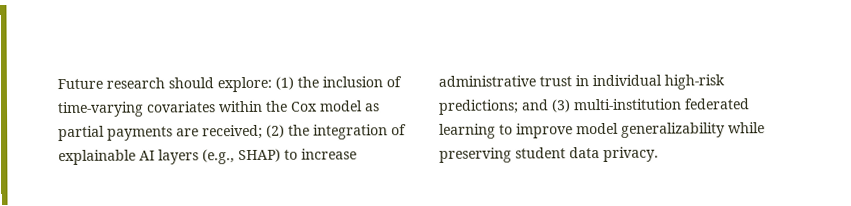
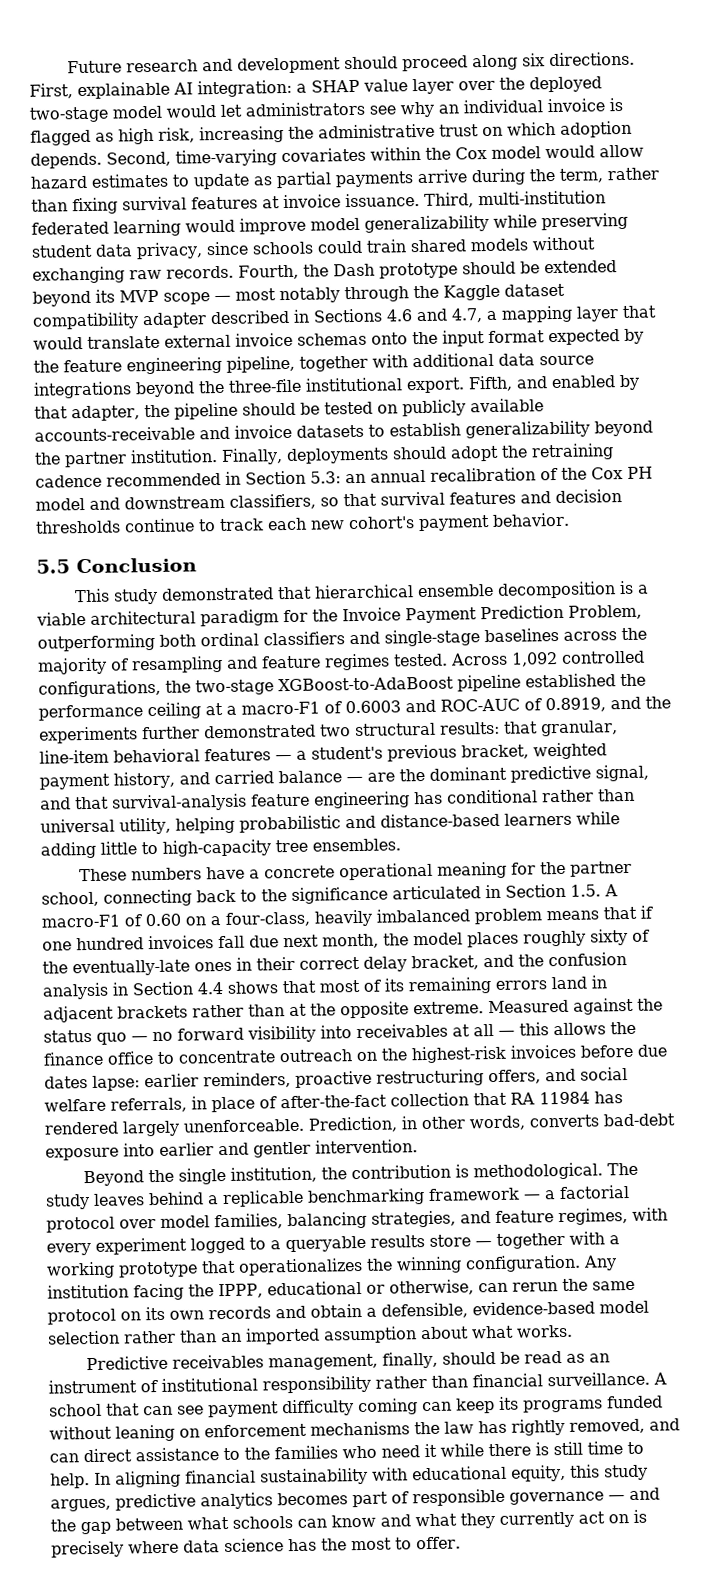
- Future research should explore: (1) the inclusion of time-varying covariates within the Cox model as partial payments are received; (2) the integration of explainable AI layers (e.g., SHAP) to increase administrative trust in individual high-risk predictions; and (3) multi-institution federated learning to improve model generalizability while preserving student data privacy.
+ Future research and development should proceed along six directions. First, explainable AI integration: a SHAP value layer over the deployed two-stage model would let administrators see why an individual invoice is flagged as high risk, increasing the administrative trust on which adoption depends. Second, time-varying covariates within the Cox model would allow hazard estimates to update as partial payments arrive during the term, rather than fixing survival features at invoice issuance. Third, multi-institution federated learning would improve model generalizability while preserving student data privacy, since schools could train shared models without exchanging raw records. Fourth, the Dash prototype should be extended beyond its MVP scope — most notably through the Kaggle dataset compatibility adapter described in Sections 4.6 and 4.7, a mapping layer that would translate external invoice schemas onto the input format expected by the feature engineering pipeline, together with additional data source integrations beyond the three-file institutional export. Fifth, and enabled by that adapter, the pipeline should be tested on publicly available accounts-receivable and invoice datasets to establish generalizability beyond the partner institution. Finally, deployments should adopt the retraining cadence recommended in Section 5.3: an annual recalibration of the Cox PH model and downstream classifiers, so that survival features and decision thresholds continue to track each new cohort's payment behavior.
+ 5.5 Conclusion
+ This study demonstrated that hierarchical ensemble decomposition is a viable architectural paradigm for the Invoice Payment Prediction Problem, outperforming both ordinal classifiers and single-stage baselines across the majority of resampling and feature regimes tested. Across 1,092 controlled configurations, the two-stage XGBoost-to-AdaBoost pipeline established the performance ceiling at a macro-F1 of 0.6003 and ROC-AUC of 0.8919, and the experiments further demonstrated two structural results: that granular, line-item behavioral features — a student's previous bracket, weighted payment history, and carried balance — are the dominant predictive signal, and that survival-analysis feature engineering has conditional rather than universal utility, helping probabilistic and distance-based learners while adding little to high-capacity tree ensembles.
+ These numbers have a concrete operational meaning for the partner school, connecting back to the significance articulated in Section 1.5. A macro-F1 of 0.60 on a four-class, heavily imbalanced problem means that if one hundred invoices fall due next month, the model places roughly sixty of the eventually-late ones in their correct delay bracket, and the confusion analysis in Section 4.4 shows that most of its remaining errors land in adjacent brackets rather than at the opposite extreme. Measured against the status quo — no forward visibility into receivables at all — this allows the finance office to concentrate outreach on the highest-risk invoices before due dates lapse: earlier reminders, proactive restructuring offers, and social welfare referrals, in place of after-the-fact collection that RA 11984 has rendered largely unenforceable. Prediction, in other words, converts bad-debt exposure into earlier and gentler intervention.
+ Beyond the single institution, the contribution is methodological. The study leaves behind a replicable benchmarking framework — a factorial protocol over model families, balancing strategies, and feature regimes, with every experiment logged to a queryable results store — together with a working prototype that operationalizes the winning configuration. Any institution facing the IPPP, educational or otherwise, can rerun the same protocol on its own records and obtain a defensible, evidence-based model selection rather than an imported assumption about what works.
+ Predictive receivables management, finally, should be read as an instrument of institutional responsibility rather than financial surveillance. A school that can see payment difficulty coming can keep its programs funded without leaning on enforcement mechanisms the law has rightly removed, and can direct assistance to the families who need it while there is still time to help. In aligning financial sustainability with educational equity, this study argues, predictive analytics becomes part of responsible governance — and the gap between what schools can know and what they currently act on is precisely where data science has the most to offer.

